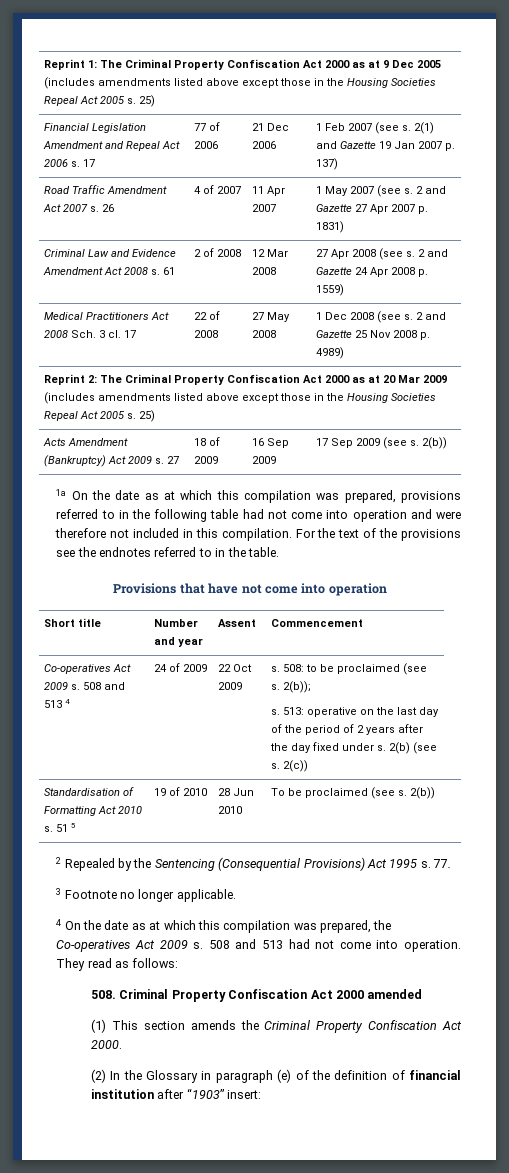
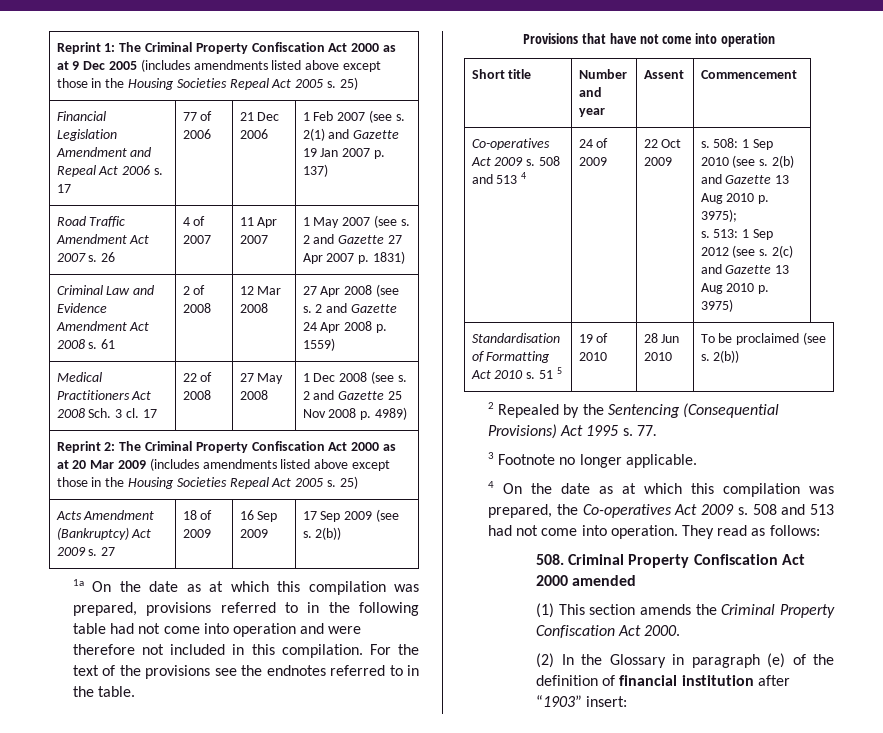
- 508: to be proclaimed (see s. 2(b));
- s. 513: operative on the last day of the period of 2 years after the day fixed under s. 2(b) (see s. 2(c))
+ 508: 1 Sep 2010 (see s. 2(b) and Gazette 13 Aug 2010 p. 3975);
+ s. 513: 1 Sep 2012 (see s. 2(c) and Gazette 13 Aug 2010 p. 3975)

